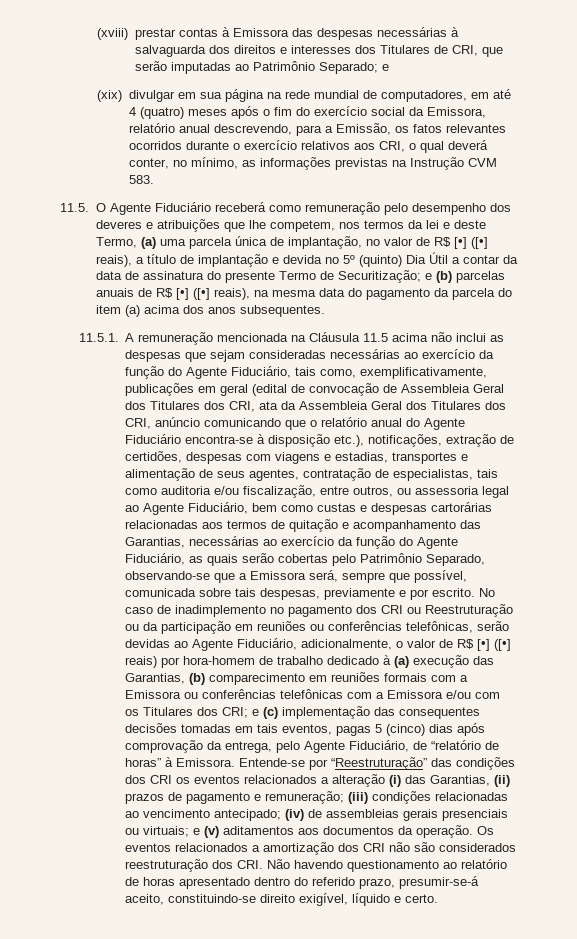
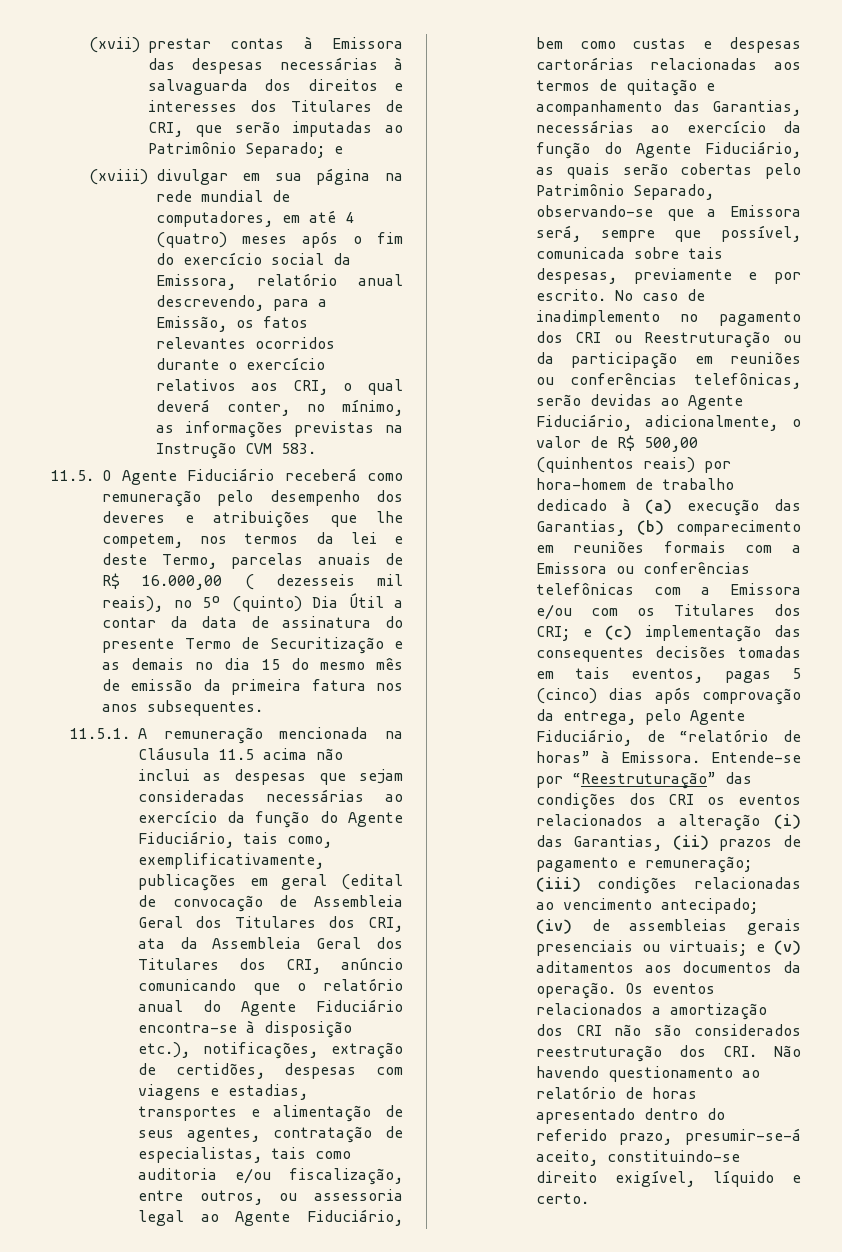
- (xviii) prestar contas à Emissora das despesas necessárias à salvaguarda dos direitos e interesses dos Titulares de CRI, que serão imputadas ao Patrimônio Separado; e
+ (xvii) prestar contas à Emissora das despesas necessárias à salvaguarda dos direitos e interesses dos Titulares de CRI, que serão imputadas ao Patrimônio Separado; e
- (xix) divulgar em sua página na rede mundial de computadores, em até 4 (quatro) meses após o fim do exercício social da Emissora, relatório anual descrevendo, para a Emissão, os fatos relevantes ocorridos durante o exercício relativos aos CRI, o qual deverá conter, no mínimo, as informações previstas na Instrução CVM 583.
+ (xviii) divulgar em sua página na rede mundial de computadores, em até 4 (quatro) meses após o fim do exercício social da Emissora, relatório anual descrevendo, para a Emissão, os fatos relevantes ocorridos durante o exercício relativos aos CRI, o qual deverá conter, no mínimo, as informações previstas na Instrução CVM 583.
- 11.5. O Agente Fiduciário receberá como remuneração pelo desempenho dos deveres e atribuições que lhe competem, nos termos da lei e deste Termo, (a) uma parcela única de implantação, no valor de R$ [•] ([•] reais), a título de implantação e devida no 5º (quinto) Dia Útil a contar da data de assinatura do presente Termo de Securitização; e (b) parcelas anuais de R$ [•] ([•] reais), na mesma data do pagamento da parcela do item (a) acima dos anos subsequentes.
+ 11.5. O Agente Fiduciário receberá como remuneração pelo desempenho dos deveres e atribuições que lhe competem, nos termos da lei e deste Termo, parcelas anuais de R$ 16.000,00 ( dezesseis mil reais), no 5º (quinto) Dia Útil a contar da data de assinatura do presente Termo de Securitização e as demais no dia 15 do mesmo mês de emissão da primeira fatura nos anos subsequentes.
- No caso de inadimplemento no pagamento dos CRI ou Reestruturação ou da participação em reuniões ou conferências telefônicas, serão devidas ao Agente Fiduciário, adicionalmente, o valor de R$ [•] ([•] reais) por hora-homem de trabalho dedicado à (a) execução das Garantias, (b) comparecimento em reuniões formais com a Emissora ou conferências telefônicas com a Emissora e/ou com os Titulares dos CRI;
+ No caso de inadimplemento no pagamento dos CRI ou Reestruturação ou da participação em reuniões ou conferências telefônicas, serão devidas ao Agente Fiduciário, adicionalmente, o valor de R$ 500,00 (quinhentos reais) por hora-homem de trabalho dedicado à (a) execução das Garantias, (b) comparecimento em reuniões formais com a Emissora ou conferências telefônicas com a Emissora e/ou com os Titulares dos CRI;

